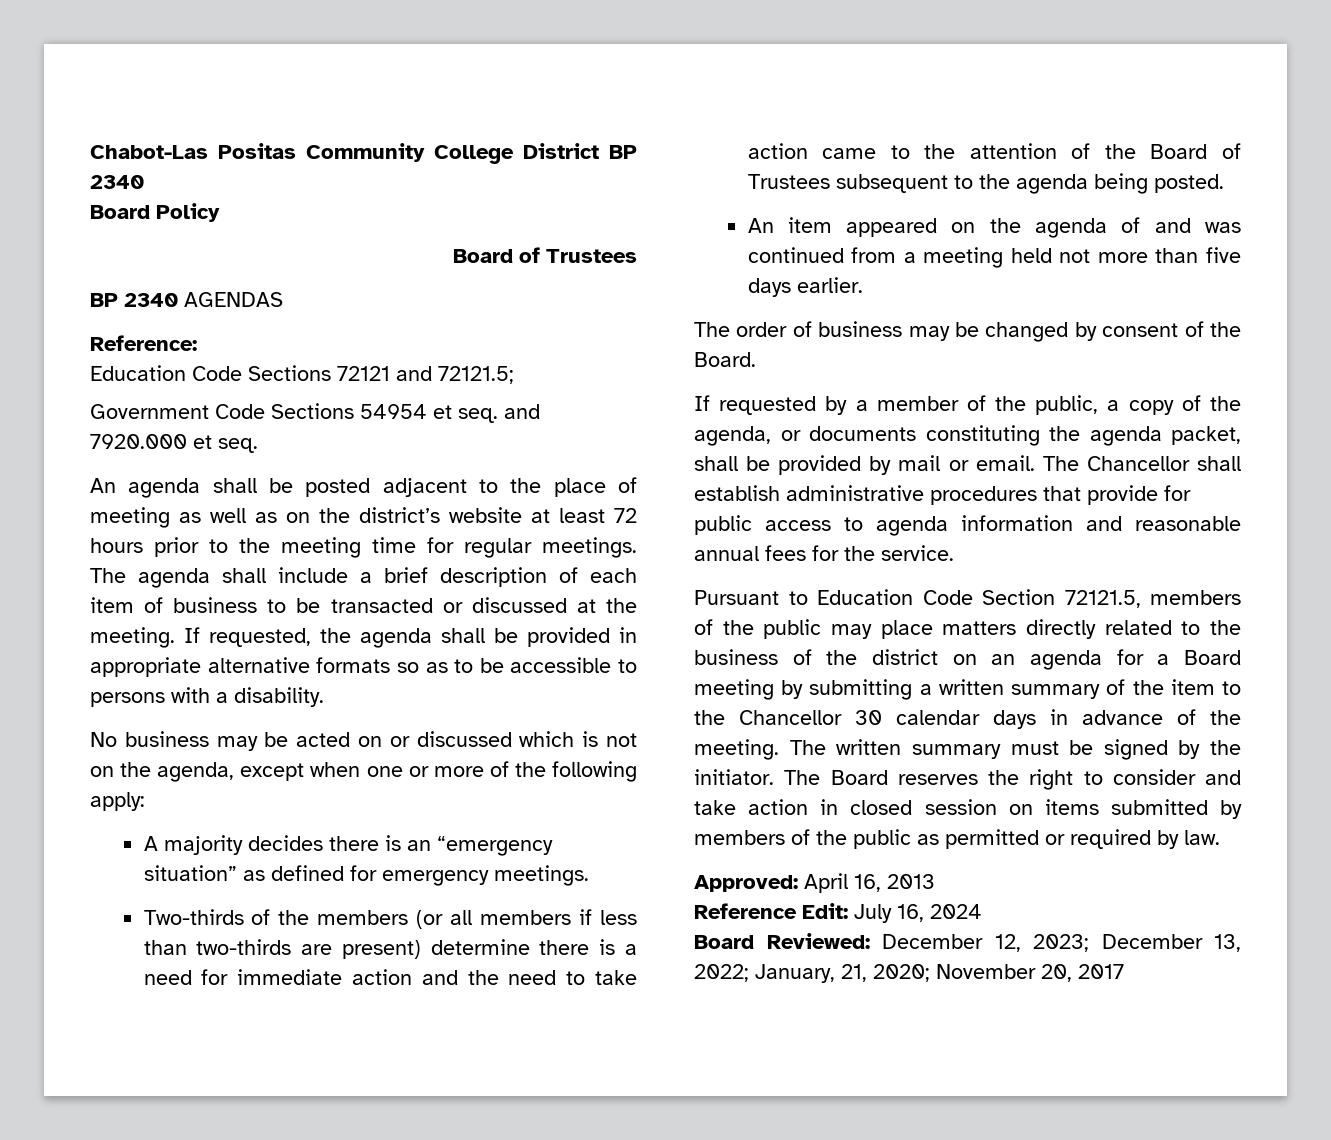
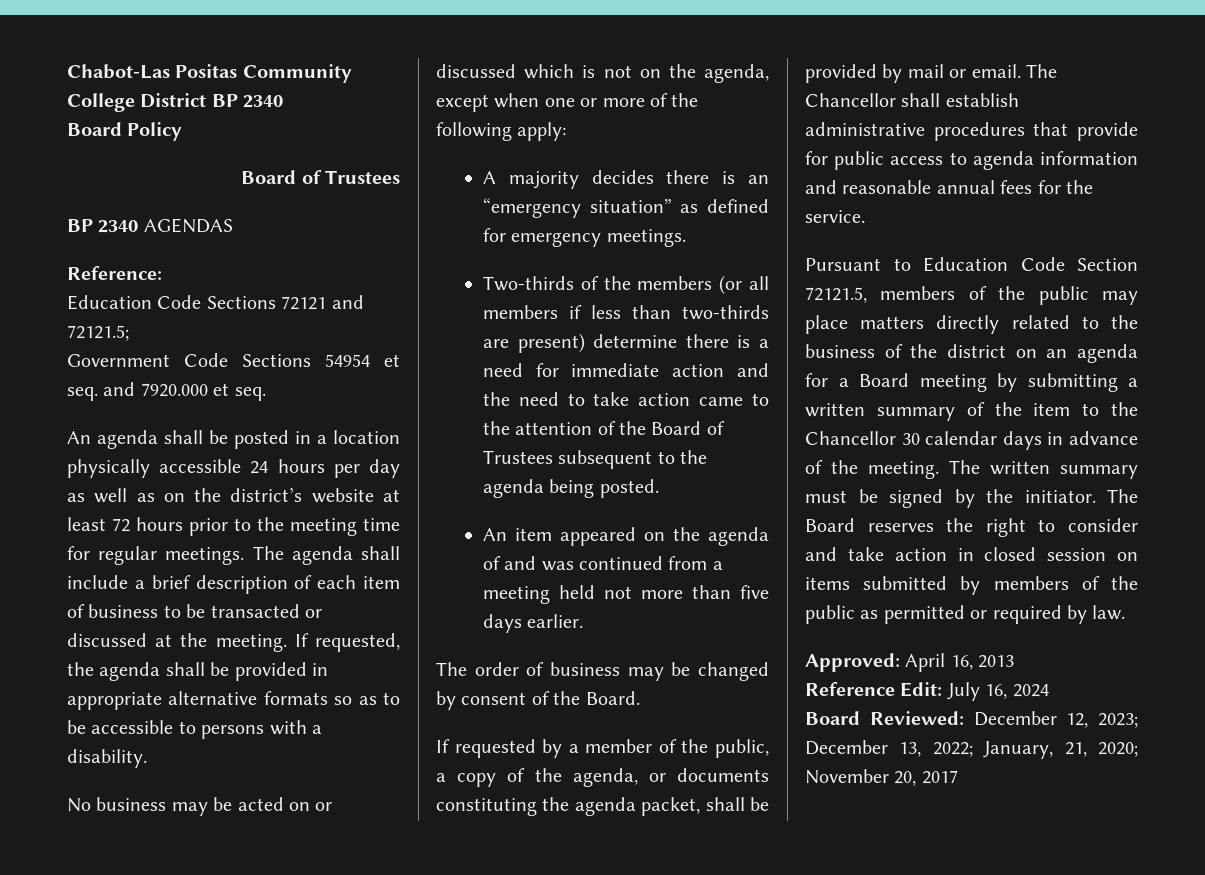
- An agenda shall be posted adjacent to the place of meeting as well as on the district’s website at least 72 hours prior to the meeting time for regular meetings.
+ An agenda shall be posted in a location physically accessible 24 hours per day as well as on the district’s website at least 72 hours prior to the meeting time for regular meetings.

